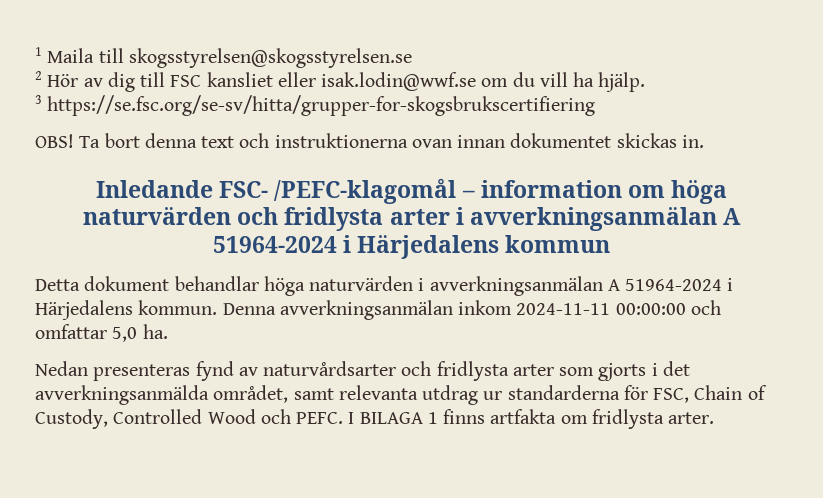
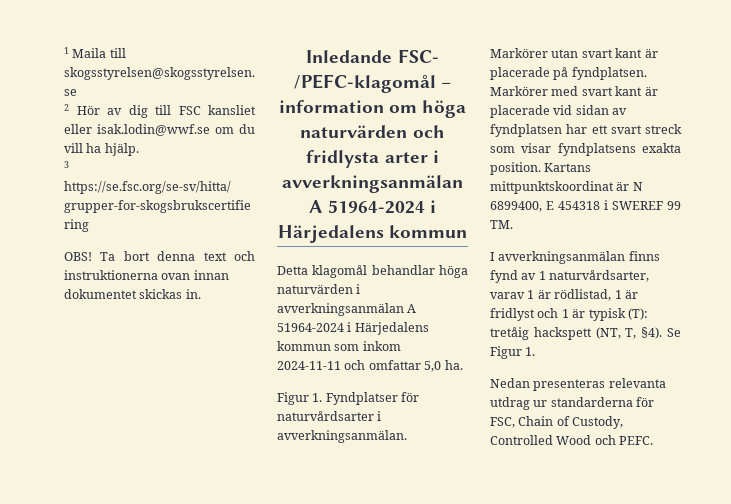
- Detta dokument behandlar höga naturvärden i avverkningsanmälan A 51964-2024 i Härjedalens kommun. Denna avverkningsanmälan inkom 2024-11-11 00:00:00 och omfattar 5,0 ha.
+ Detta klagomål behandlar höga naturvärden i avverkningsanmälan A 51964-2024 i Härjedalens kommun som inkom 2024-11-11 och omfattar 5,0 ha.
- Nedan presenteras fynd av naturvårdsarter och fridlysta arter som gjorts i det avverkningsanmälda området, samt relevanta utdrag ur standarderna för FSC, Chain of Custody, Controlled Wood och PEFC. I BILAGA 1 finns artfakta om fridlysta arter.
+ Figur 1. Fyndplatser för naturvårdsarter i avverkningsanmälan. Markörer utan svart kant är placerade på fyndplatsen. Markörer med svart kant är placerade vid sidan av fyndplatsen har ett svart streck som visar fyndplatsens exakta position. Kartans mittpunktskoordinat är N 6899400, E 454318 i SWEREF 99 TM.
+ I avverkningsanmälan finns fynd av 1 naturvårdsarter, varav 1 är rödlistad, 1 är fridlyst och 1 är typisk (T): tretåig hackspett (NT, T, §4). Se Figur 1.
+ Nedan presenteras relevanta utdrag ur standarderna för FSC, Chain of Custody, Controlled Wood och PEFC.

